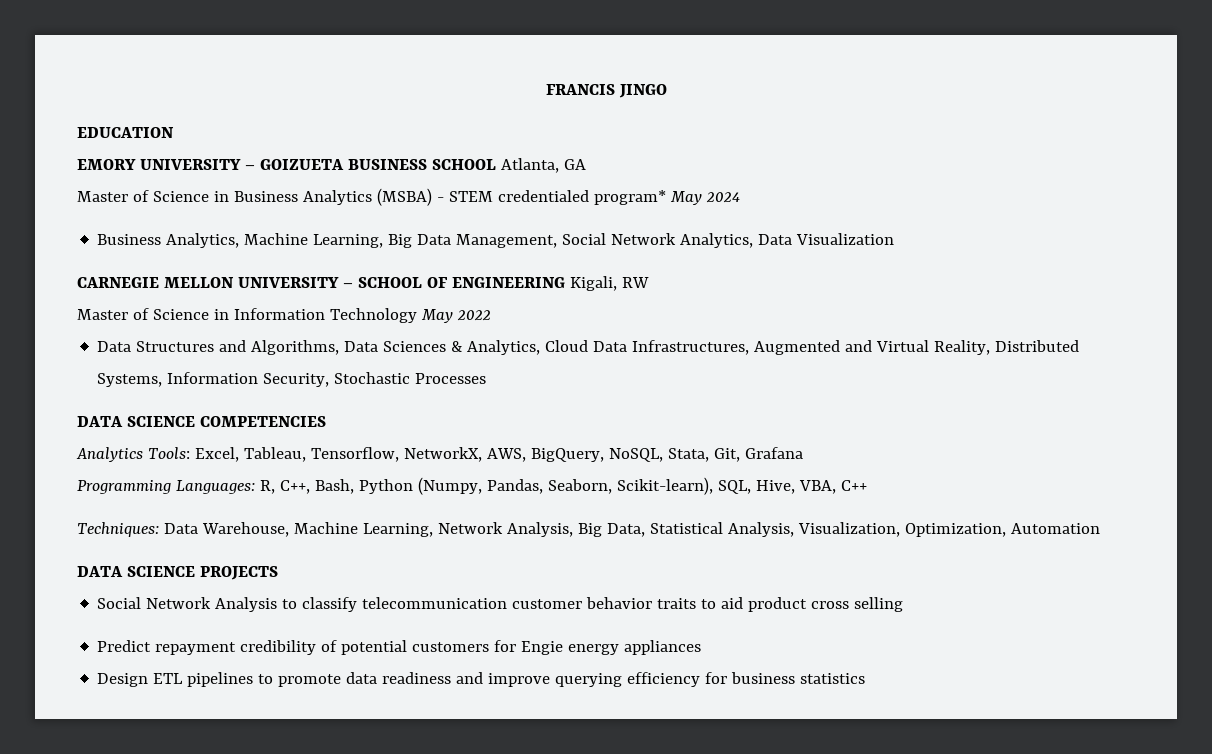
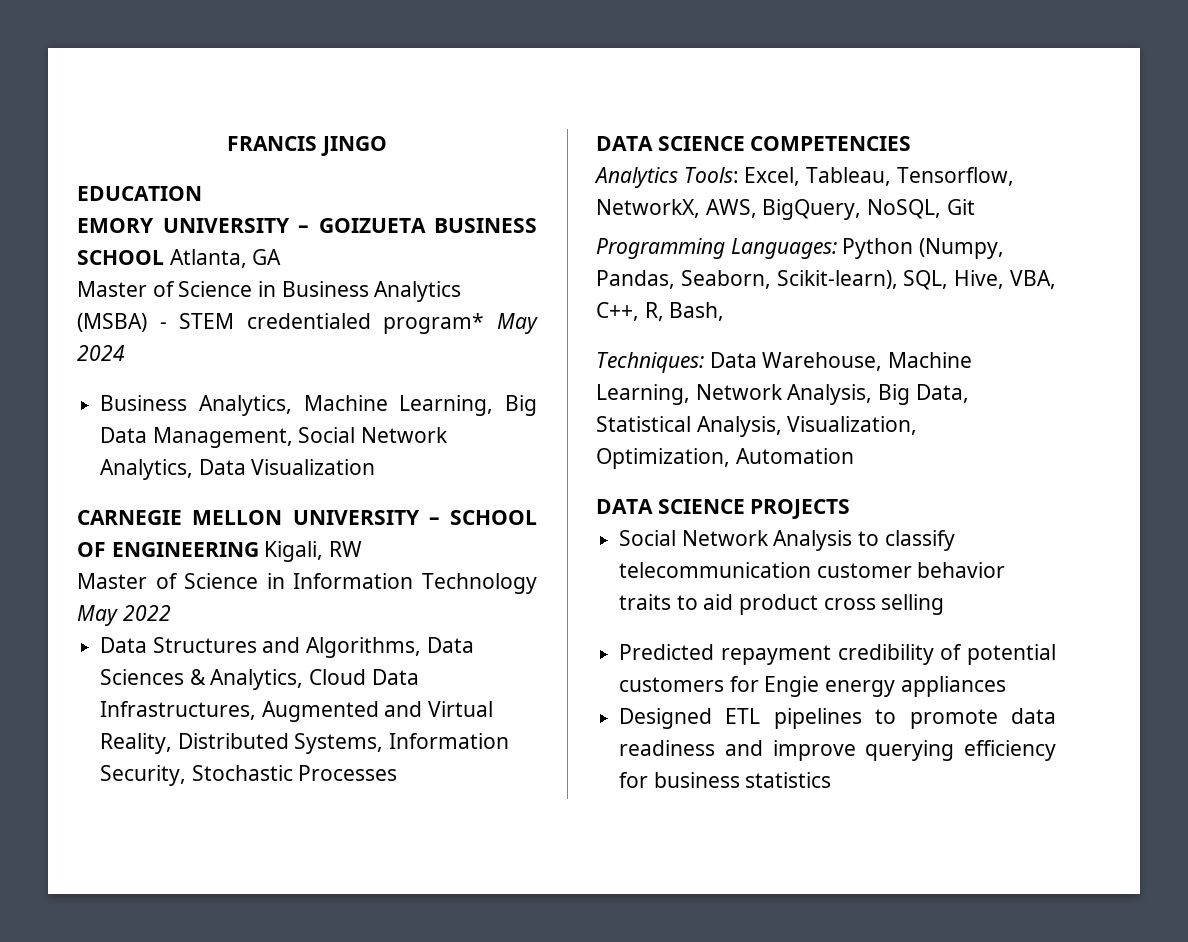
- Analytics Tools: Excel, Tableau, Tensorflow, NetworkX, AWS, BigQuery, NoSQL, Stata, Git, Grafana
+ Analytics Tools: Excel, Tableau, Tensorflow, NetworkX, AWS, BigQuery, NoSQL, Git
- Programming Languages: R, C++, Bash, Python (Numpy, Pandas, Seaborn, Scikit-learn), SQL, Hive, VBA, C++
+ Programming Languages: Python (Numpy, Pandas, Seaborn, Scikit-learn), SQL, Hive, VBA, C++, R, Bash,
- Predict repayment credibility of potential customers for Engie energy appliances
+ Predicted repayment credibility of potential customers for Engie energy appliances
- Design ETL pipelines to promote data readiness and improve querying efficiency for business statistics
+ Designed ETL pipelines to promote data readiness and improve querying efficiency for business statistics

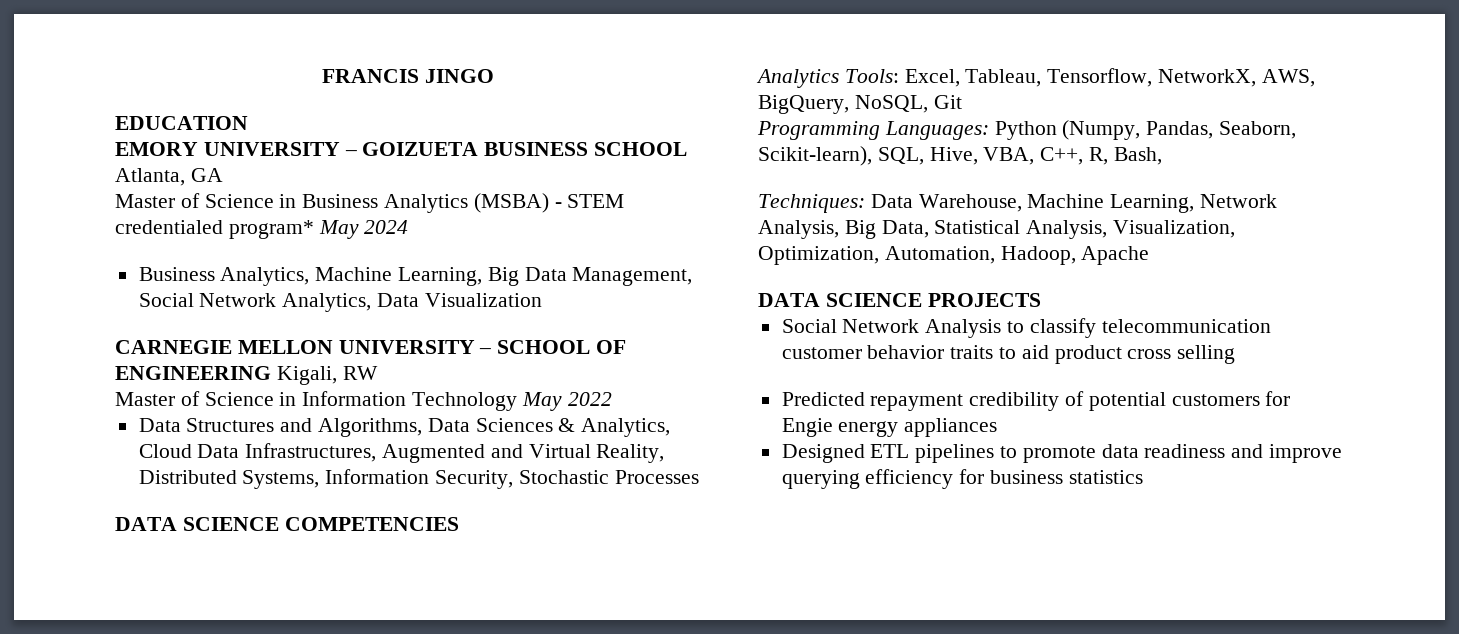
- Techniques: Data Warehouse, Machine Learning, Network Analysis, Big Data, Statistical Analysis, Visualization, Optimization, Automation
+ Techniques: Data Warehouse, Machine Learning, Network Analysis, Big Data, Statistical Analysis, Visualization, Optimization, Automation, Hadoop, Apache

